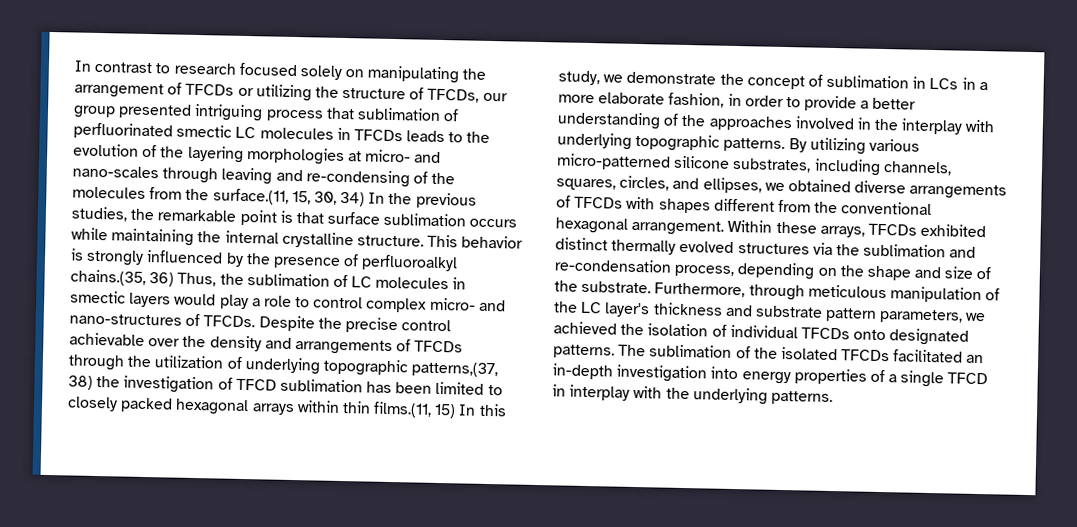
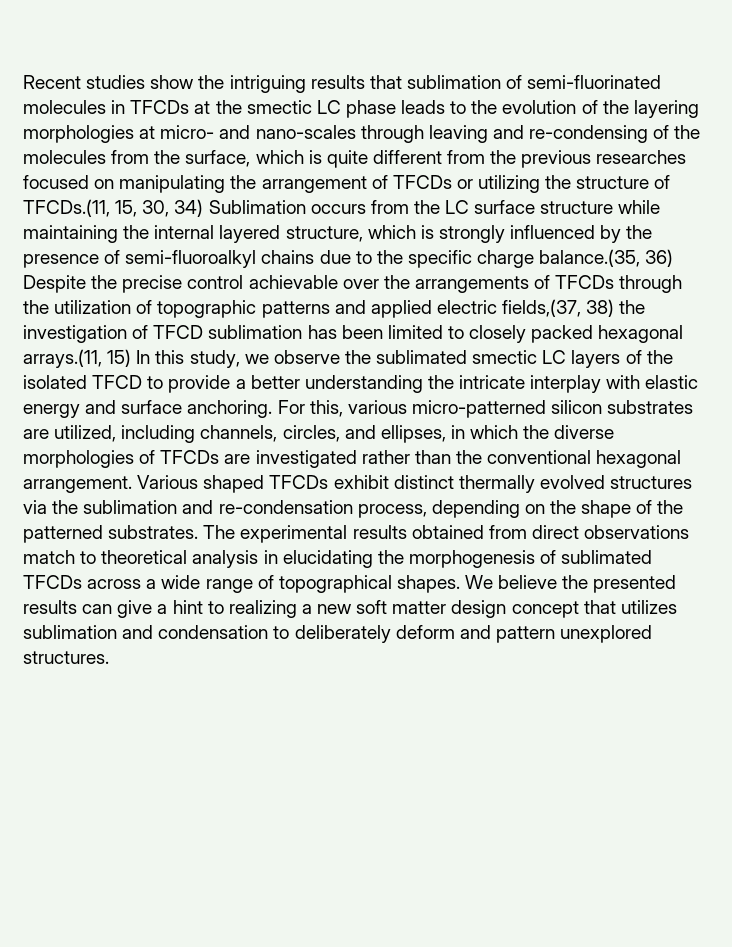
- In contrast to research focused solely on manipulating the arrangement of TFCDs or utilizing the structure of TFCDs, our group presented intriguing process that sublimation of perfluorinated smectic LC molecules in TFCDs leads to the evolution of the layering morphologies at micro- and nano-scales through leaving and re-condensing of the molecules from the surface.(11, 15, 30, 34) In the previous studies, the remarkable point is that surface sublimation occurs while maintaining the internal crystalline structure. This behavior is strongly influenced by the presence of perfluoroalkyl chains.(35, 36) Thus, the sublimation of LC molecules in smectic layers would play a role to control complex micro- and nano-structures of TFCDs. Despite the precise control achievable over the density and arrangements of TFCDs through the utilization of underlying topographic patterns,(37, 38) the investigation of TFCD sublimation has been limited to closely packed hexagonal arrays within thin films.(11, 15) In this study, we demonstrate the concept of sublimation in LCs in a more elaborate fashion, in order to provide a better understanding of the approaches involved in the interplay with underlying topographic patterns. By utilizing various micro-patterned silicone substrates, including channels, squares, circles, and ellipses, we obtained diverse arrangements of TFCDs with shapes different from the conventional hexagonal arrangement. Within these arrays, TFCDs exhibited distinct thermally evolved structures via the sublimation and re-condensation process, depending on the shape and size of the substrate. Furthermore, through meticulous manipulation of the LC layer's thickness and substrate pattern parameters, we achieved the isolation of individual TFCDs onto designated patterns. The sublimation of the isolated TFCDs facilitated an in-depth investigation into energy properties of a single TFCD in interplay with the underlying patterns.
+ Recent studies show the intriguing results that sublimation of semi-fluorinated molecules in TFCDs at the smectic LC phase leads to the evolution of the layering morphologies at micro- and nano-scales through leaving and re-condensing of the molecules from the surface, which is quite different from the previous researches focused on manipulating the arrangement of TFCDs or utilizing the structure of TFCDs.(11, 15, 30, 34) Sublimation occurs from the LC surface structure while maintaining the internal layered structure, which is strongly influenced by the presence of semi-fluoroalkyl chains due to the specific charge balance.(35, 36) Despite the precise control achievable over the arrangements of TFCDs through the utilization of topographic patterns and applied electric fields,(37, 38) the investigation of TFCD sublimation has been limited to closely packed hexagonal arrays.(11, 15) In this study, we observe the sublimated smectic LC layers of the isolated TFCD to provide a better understanding the intricate interplay with elastic energy and surface anchoring. For this, various micro-patterned silicon substrates are utilized, including channels, circles, and ellipses, in which the diverse morphologies of TFCDs are investigated rather than the conventional hexagonal arrangement. Various shaped TFCDs exhibit distinct thermally evolved structures via the sublimation and re-condensation process, depending on the shape of the patterned substrates. The experimental results obtained from direct observations match to theoretical analysis in elucidating the morphogenesis of sublimated TFCDs across a wide range of topographical shapes. We believe the presented results can give a hint to realizing a new soft matter design concept that utilizes sublimation and condensation to deliberately deform and pattern unexplored structures.

